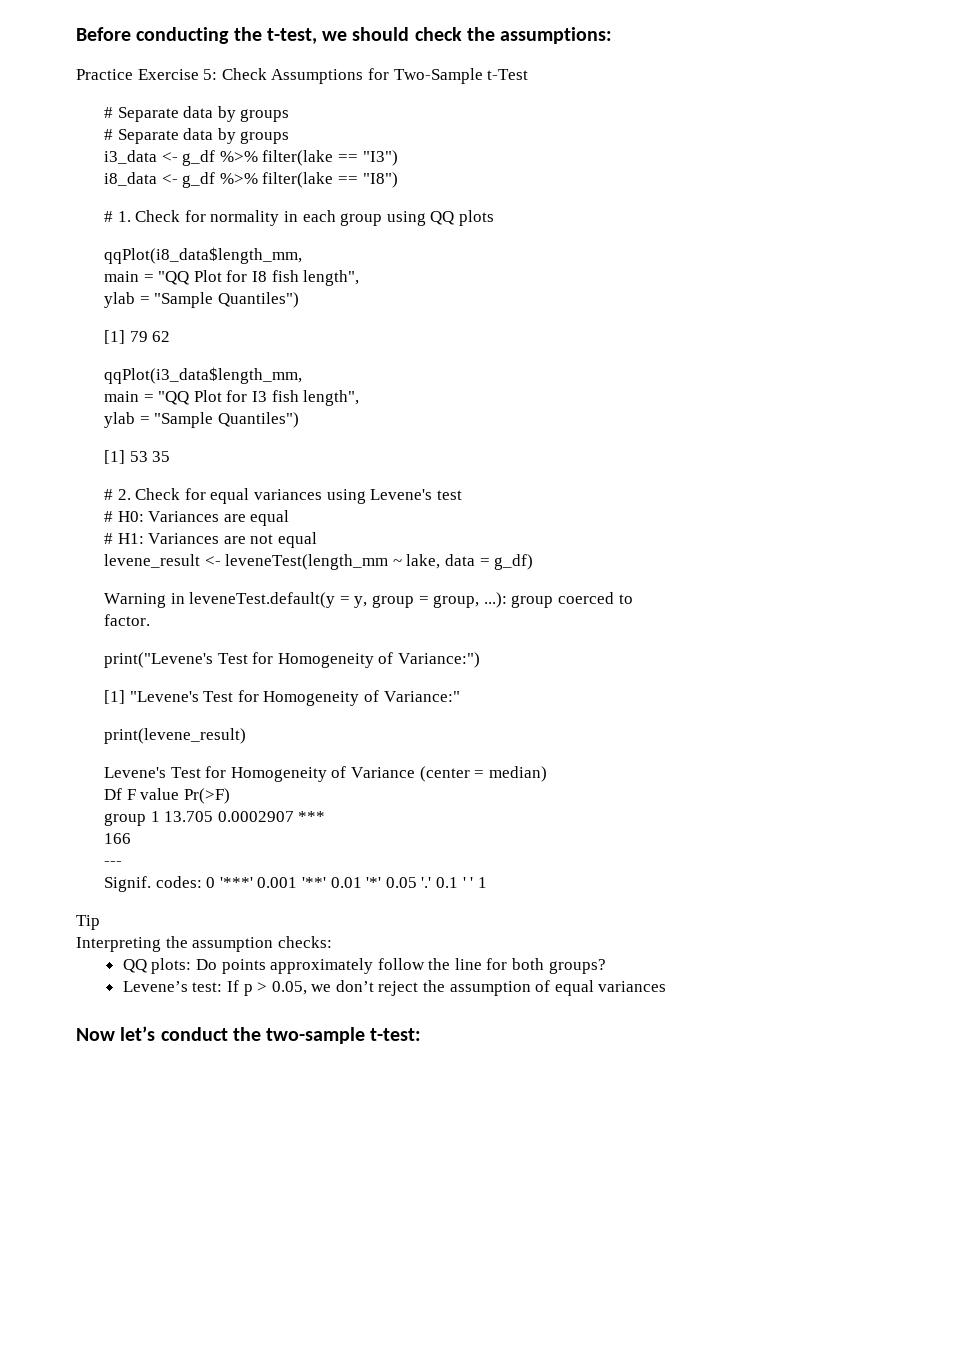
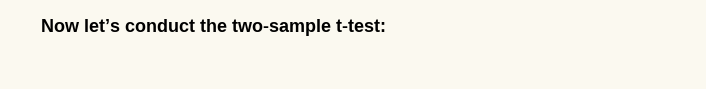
- Before conducting the t-test, we should check the assumptions:
- Practice Exercise 5: Check Assumptions for Two-Sample t-Test
- # Separate data by groups
- # Separate data by groups
- i3_data <- g_df %>% filter(lake == "I3")
- i8_data <- g_df %>% filter(lake == "I8")
- # 1. Check for normality in each group using QQ plots
- qqPlot(i8_data$length_mm,
- main = "QQ Plot for I8 fish length",
- ylab = "Sample Quantiles")
- [1] 79 62
- qqPlot(i3_data$length_mm,
- main = "QQ Plot for I3 fish length",
- ylab = "Sample Quantiles")
- [1] 53 35
- # 2. Check for equal variances using Levene's test
- # H0: Variances are equal
- # H1: Variances are not equal
- levene_result <- leveneTest(length_mm ~ lake, data = g_df)
- Warning in leveneTest.default(y = y, group = group, ...): group coerced to
- factor.
- print("Levene's Test for Homogeneity of Variance:")
- [1] "Levene's Test for Homogeneity of Variance:"
- print(levene_result)
- Levene's Test for Homogeneity of Variance (center = median)
- Df F value Pr(>F)
- group 1 13.705 0.0002907 ***
- 166
- ---
- Signif. codes: 0 '***' 0.001 '**' 0.01 '*' 0.05 '.' 0.1 ' ' 1
- Tip
- Interpreting the assumption checks:
- QQ plots: Do points approximately follow the line for both groups?
- Levene’s test: If p > 0.05, we don’t reject the assumption of equal variances

